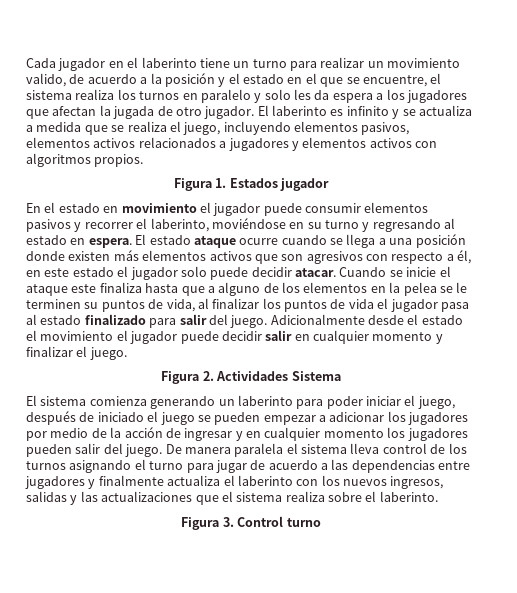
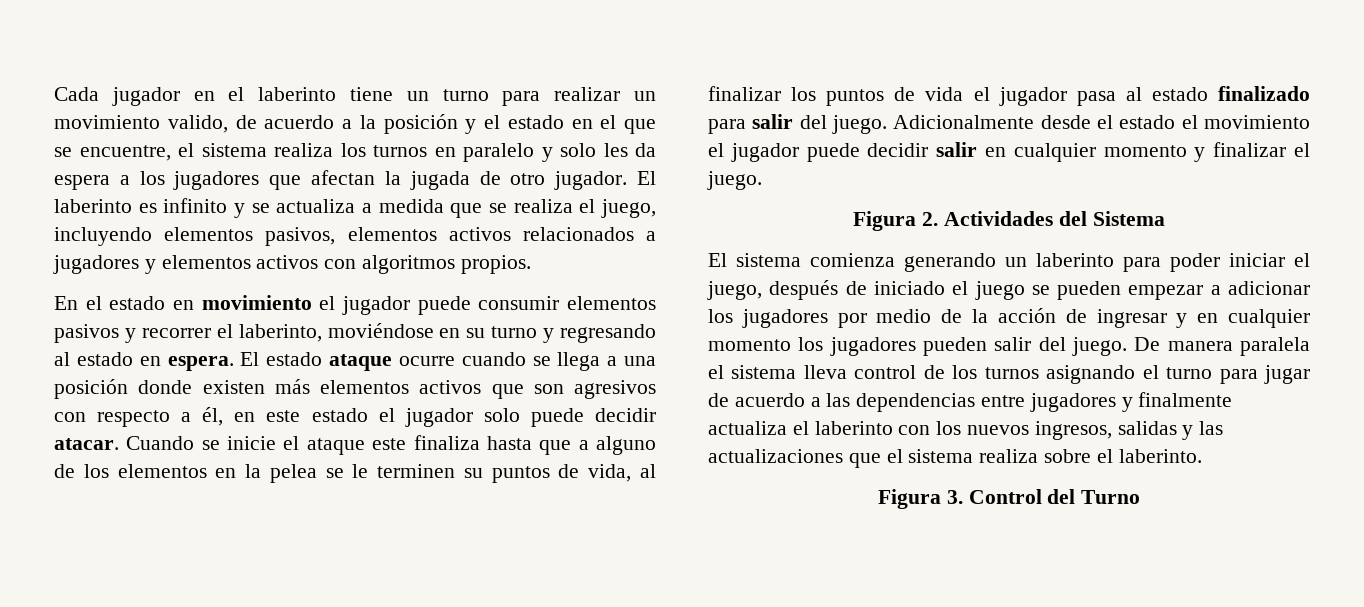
- Figura 1. Estados jugador
- Figura 2. Actividades Sistema
+ Figura 2. Actividades del Sistema
- Figura 3. Control turno
+ Figura 3. Control del Turno

